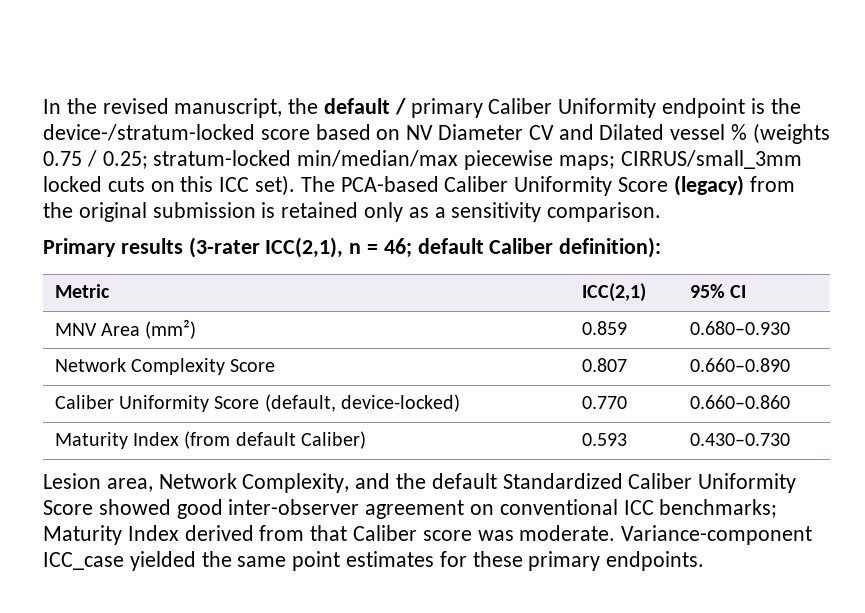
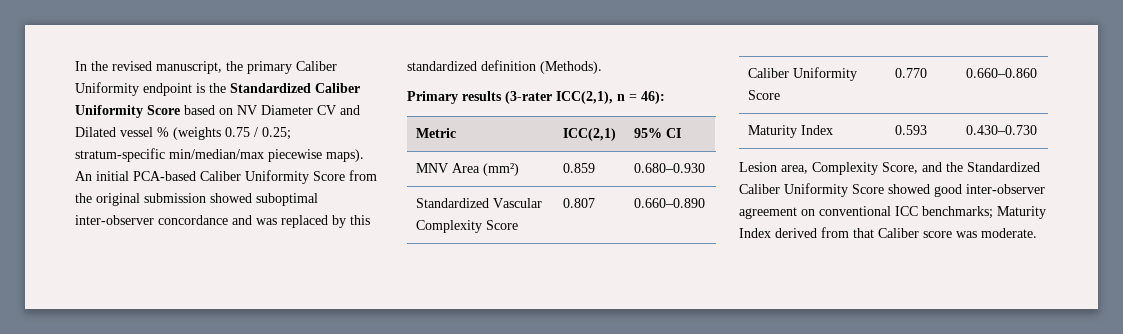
- In the revised manuscript, the default / primary Caliber Uniformity endpoint is the device-/stratum-locked score based on NV Diameter CV and Dilated vessel % (weights 0.75 / 0.25; stratum-locked min/median/max piecewise maps; CIRRUS/small_3mm locked cuts on this ICC set). The PCA-based Caliber Uniformity Score (legacy) from the original submission is retained only as a sensitivity comparison.
+ In the revised manuscript, the primary Caliber Uniformity endpoint is the Standardized Caliber Uniformity Score based on NV Diameter CV and Dilated vessel % (weights 0.75 / 0.25; stratum-specific min/median/max piecewise maps). An initial PCA-based Caliber Uniformity Score from the original submission showed suboptimal inter-observer concordance and was replaced by this standardized definition (Methods).
- Primary results (3-rater ICC(2,1), n = 46; default Caliber definition):
+ Primary results (3-rater ICC(2,1), n = 46):
- Network Complexity Score | 0.807 | 0.660–0.890
+ Standardized Vascular Complexity Score | 0.807 | 0.660–0.890
- Caliber Uniformity Score (default, device-locked) | 0.770 | 0.660–0.860
+ Caliber Uniformity Score | 0.770 | 0.660–0.860
- Maturity Index (from default Caliber) | 0.593 | 0.430–0.730
+ Maturity Index | 0.593 | 0.430–0.730
- Lesion area, Network Complexity, and the default Standardized Caliber Uniformity Score showed good inter-observer agreement on conventional ICC benchmarks; Maturity Index derived from that Caliber score was moderate. Variance-component ICC_case yielded the same point estimates for these primary endpoints.
+ Lesion area, Complexity Score, and the Standardized Caliber Uniformity Score showed good inter-observer agreement on conventional ICC benchmarks; Maturity Index derived from that Caliber score was moderate.

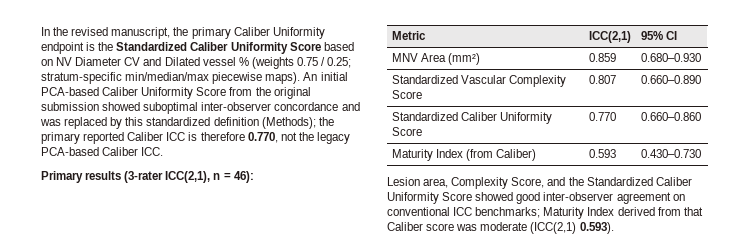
- An initial PCA-based Caliber Uniformity Score from the original submission showed suboptimal inter-observer concordance and was replaced by this standardized definition (Methods).
+ An initial PCA-based Caliber Uniformity Score from the original submission showed suboptimal inter-observer concordance and was replaced by this standardized definition (Methods); the primary reported Caliber ICC is therefore 0.770, not the legacy PCA-based Caliber ICC.
- Caliber Uniformity Score | 0.770 | 0.660–0.860
+ Standardized Caliber Uniformity Score | 0.770 | 0.660–0.860
- Maturity Index | 0.593 | 0.430–0.730
+ Maturity Index (from Caliber) | 0.593 | 0.430–0.730
- Lesion area, Complexity Score, and the Standardized Caliber Uniformity Score showed good inter-observer agreement on conventional ICC benchmarks; Maturity Index derived from that Caliber score was moderate.
+ Lesion area, Complexity Score, and the Standardized Caliber Uniformity Score showed good inter-observer agreement on conventional ICC benchmarks; Maturity Index derived from that Caliber score was moderate (ICC(2,1) 0.593).

